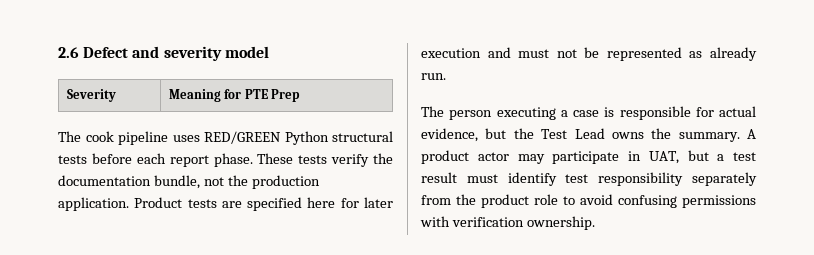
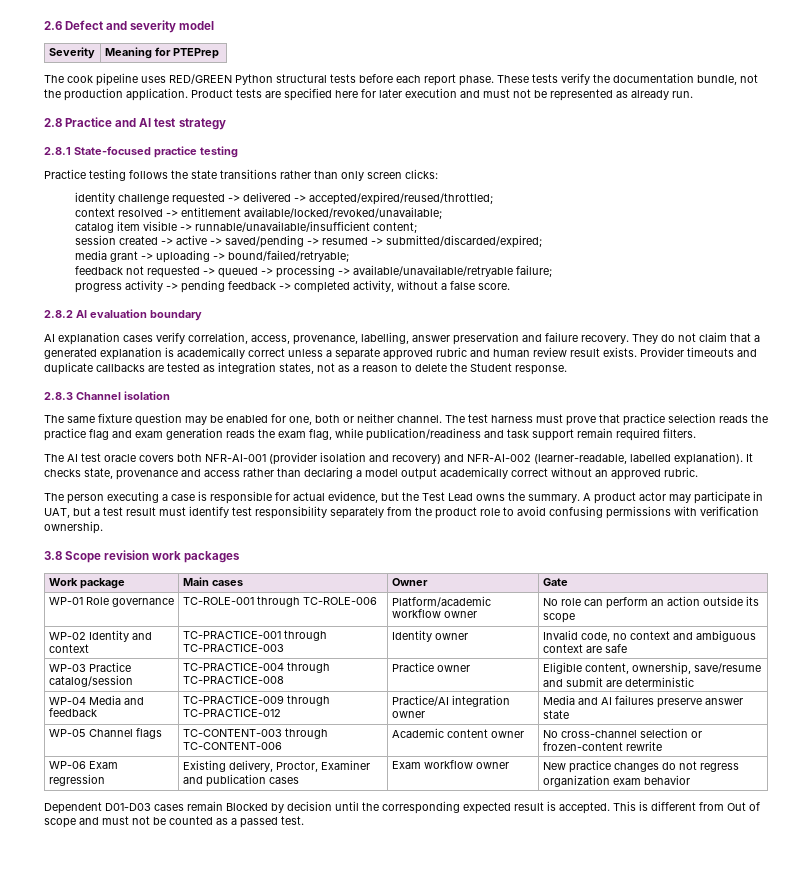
- Severity | Meaning for PTE Prep
+ Severity | Meaning for PTEPrep
+ 2.8 Practice and AI test strategy
+ 2.8.1 State-focused practice testing
+ Practice testing follows the state transitions rather than only screen clicks:
+ identity challenge requested -> delivered -> accepted/expired/reused/throttled;
+ context resolved -> entitlement available/locked/revoked/unavailable;
+ catalog item visible -> runnable/unavailable/insufficient content;
+ session created -> active -> saved/pending -> resumed -> submitted/discarded/expired;
+ media grant -> uploading -> bound/failed/retryable;
+ feedback not requested -> queued -> processing -> available/unavailable/retryable failure;
+ progress activity -> pending feedback -> completed activity, without a false score.
+ 2.8.2 AI evaluation boundary
+ AI explanation cases verify correlation, access, provenance, labelling, answer preservation and failure recovery. They do not claim that a generated explanation is academically correct unless a separate approved rubric and human review result exists. Provider timeouts and duplicate callbacks are tested as integration states, not as a reason to delete the Student response.
+ 2.8.3 Channel isolation
+ The same fixture question may be enabled for one, both or neither channel. The test harness must prove that practice selection reads the practice flag and exam generation reads the exam flag, while publication/readiness and task support remain required filters.
+ The AI test oracle covers both NFR-AI-001 (provider isolation and recovery) and NFR-AI-002 (learner-readable, labelled explanation). It checks state, provenance and access rather than declaring a model output academically correct without an approved rubric.
+ 3.8 Scope revision work packages
+ Work package | Main cases | Owner | Gate
+ WP-01 Role governance | TC-ROLE-001 through TC-ROLE-006 | Platform/academic workflow owner | No role can perform an action outside its scope
+ WP-02 Identity and context | TC-PRACTICE-001 through TC-PRACTICE-003 | Identity owner | Invalid code, no context and ambiguous context are safe
+ WP-03 Practice catalog/session | TC-PRACTICE-004 through TC-PRACTICE-008 | Practice owner | Eligible content, ownership, save/resume and submit are deterministic
+ WP-04 Media and feedback | TC-PRACTICE-009 through TC-PRACTICE-012 | Practice/AI integration owner | Media and AI failures preserve answer state
+ WP-05 Channel flags | TC-CONTENT-003 through TC-CONTENT-006 | Academic content owner | No cross-channel selection or frozen-content rewrite
+ WP-06 Exam regression | Existing delivery, Proctor, Examiner and publication cases | Exam workflow owner | New practice changes do not regress organization exam behavior
+ Dependent D01-D03 cases remain Blocked by decision until the corresponding expected result is accepted. This is different from Out of scope and must not be counted as a passed test.

